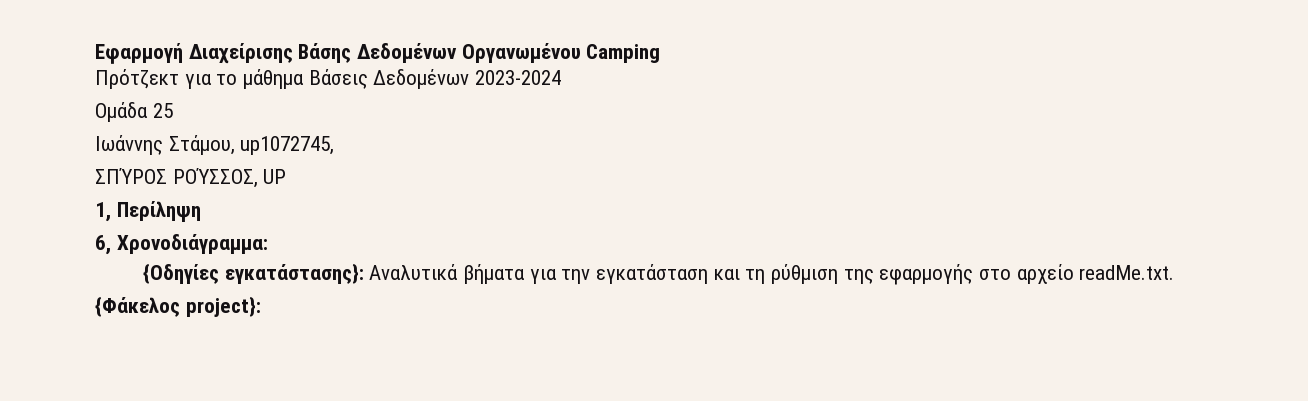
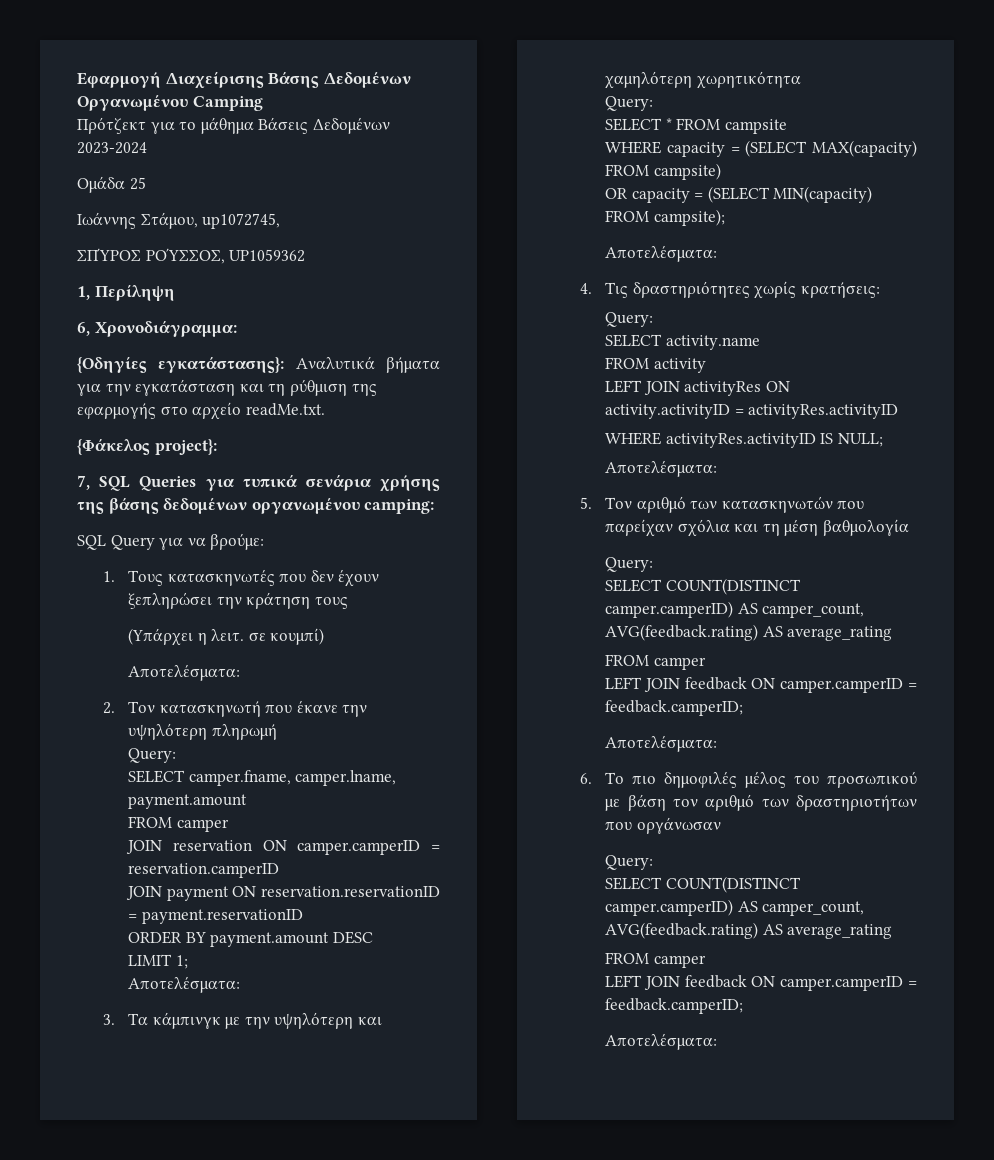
- ΣΠΎΡΟΣ ΡΟΎΣΣΟΣ, UP
+ ΣΠΎΡΟΣ ΡΟΎΣΣΟΣ, UP1059362
+ 7, SQL Queries για τυπικά σενάρια χρήσης της βάσης δεδομένων οργανωμένου camping:
+ SQL Query για να βρούμε:
+ 1. Τους κατασκηνωτές που δεν έχουν ξεπληρώσει την κράτηση τους
+ (Υπάρχει η λειτ. σε κουμπί)
+ Αποτελέσματα:
+ 2. Τον κατασκηνωτή που έκανε την υψηλότερη πληρωμή
+ Query:
+ SELECT camper.fname, camper.lname, payment.amount
+ FROM camper
+ JOIN reservation ON camper.camperID = reservation.camperID
+ JOIN payment ON reservation.reservationID = payment.reservationID
+ ORDER BY payment.amount DESC
+ LIMIT 1;
+ Αποτελέσματα:
+ 3. Τα κάμπινγκ με την υψηλότερη και χαμηλότερη χωρητικότητα
+ Query:
+ SELECT * FROM campsite
+ WHERE capacity = (SELECT MAX(capacity) FROM campsite)
+ OR capacity = (SELECT MIN(capacity) FROM campsite);
+ Αποτελέσματα:
+ 4. Tις δραστηριότητες χωρίς κρατήσεις:
+ Query:
+ SELECT activity.name
+ FROM activity
+ LEFT JOIN activityRes ON activity.activityID = activityRes.activityID
+ WHERE activityRes.activityID IS NULL;
+ Αποτελέσματα:
+ 5. Tον αριθμό των κατασκηνωτών που παρείχαν σχόλια και τη μέση βαθμολογία
+ Query:
+ SELECT COUNT(DISTINCT camper.camperID) AS camper_count, AVG(feedback.rating) AS average_rating
+ FROM camper
+ LEFT JOIN feedback ON camper.camperID = feedback.camperID;
+ Αποτελέσματα:
+ 6. Tο πιο δημοφιλές μέλος του προσωπικού με βάση τον αριθμό των δραστηριοτήτων που οργάνωσαν
+ Query:
+ SELECT COUNT(DISTINCT camper.camperID) AS camper_count, AVG(feedback.rating) AS average_rating
+ FROM camper
+ LEFT JOIN feedback ON camper.camperID = feedback.camperID;
+ Αποτελέσματα:

